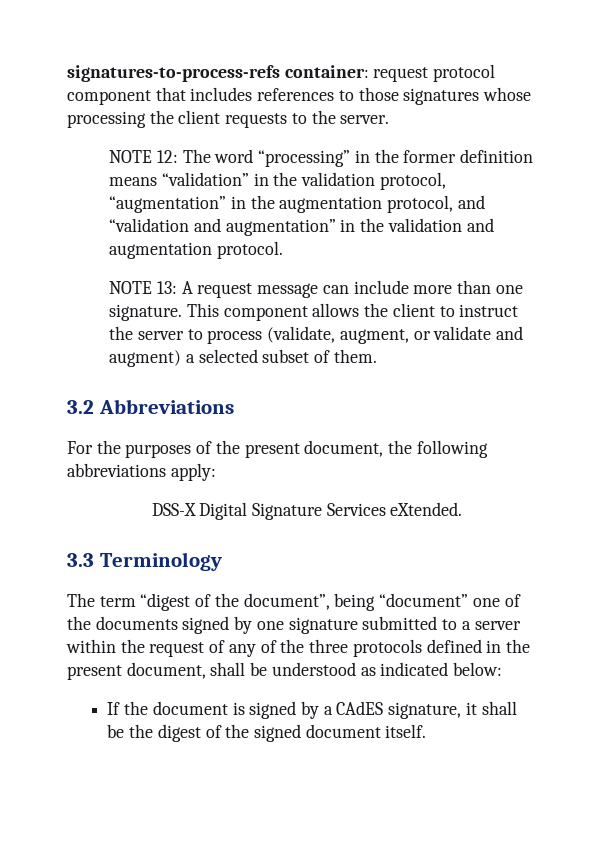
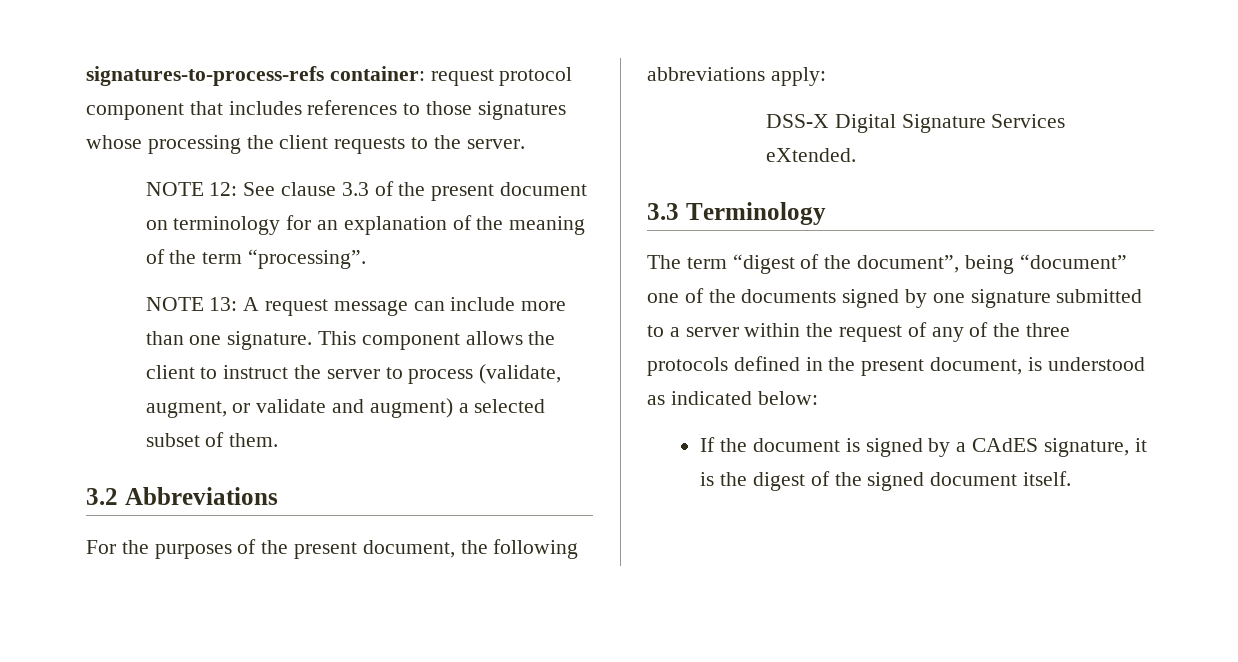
- NOTE 12: The word “processing” in the former definition means “validation” in the validation protocol, “augmentation” in the augmentation protocol, and “validation and augmentation” in the validation and augmentation protocol.
+ NOTE 12: See clause 3.3 of the present document on terminology for an explanation of the meaning of the term “processing”.
- The term “digest of the document”, being “document” one of the documents signed by one signature submitted to a server within the request of any of the three protocols defined in the present document, shall be understood as indicated below:
+ The term “digest of the document”, being “document” one of the documents signed by one signature submitted to a server within the request of any of the three protocols defined in the present document, is understood as indicated below:
- If the document is signed by a CAdES signature, it shall be the digest of the signed document itself.
+ If the document is signed by a CAdES signature, it is the digest of the signed document itself.

